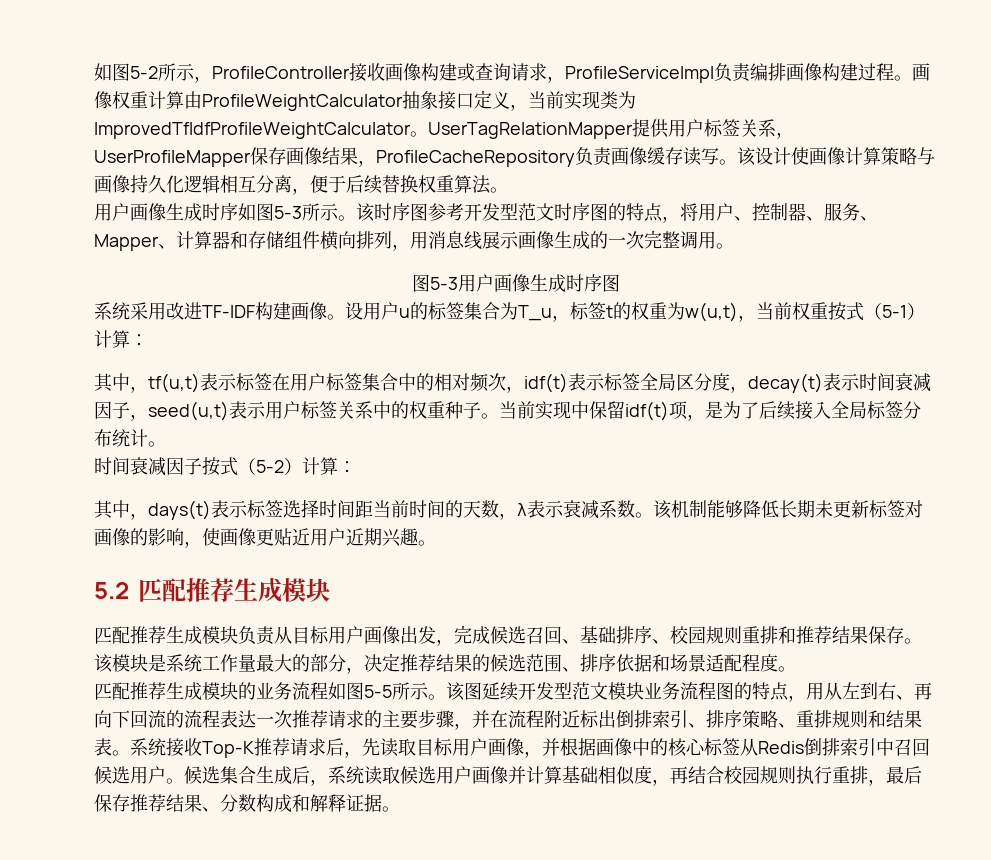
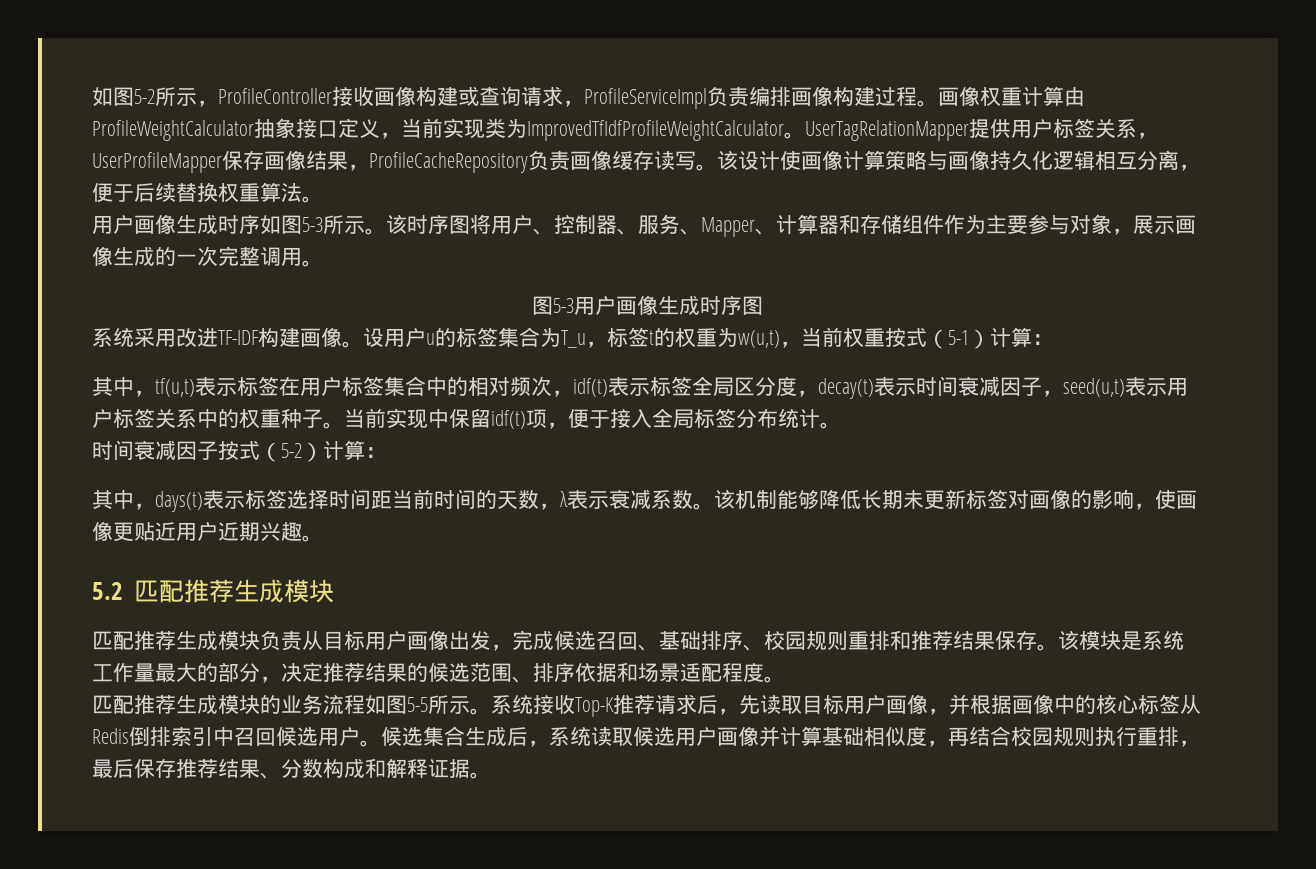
- 该时序图参考开发型范文时序图的特点，将用户、控制器、服务、Mapper、计算器和存储组件横向排列，用消息线展示画像生成的一次完整调用。
+ 该时序图将用户、控制器、服务、Mapper、计算器和存储组件作为主要参与对象，展示画像生成的一次完整调用。
- 当前实现中保留idf(t)项，是为了后续接入全局标签分布统计。
+ 当前实现中保留idf(t)项，便于接入全局标签分布统计。
- 该图延续开发型范文模块业务流程图的特点，用从左到右、再向下回流的流程表达一次推荐请求的主要步骤，并在流程附近标出倒排索引、排序策略、重排规则和结果表。

